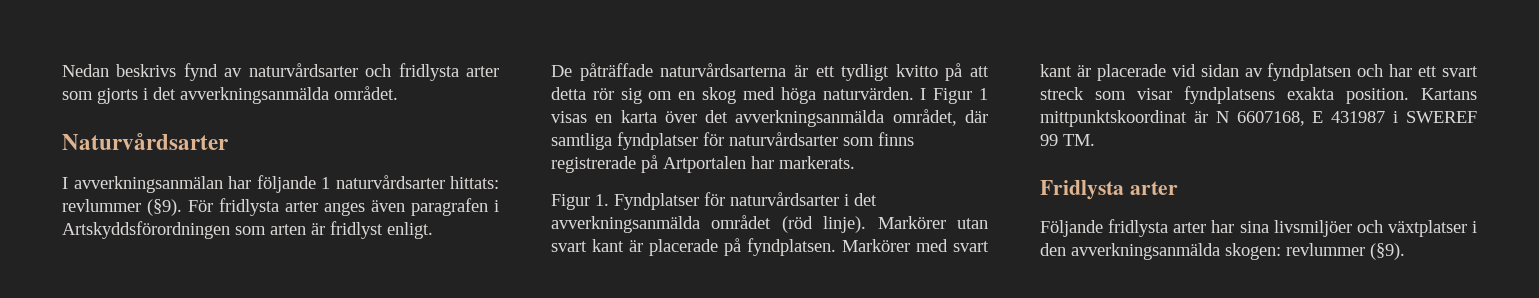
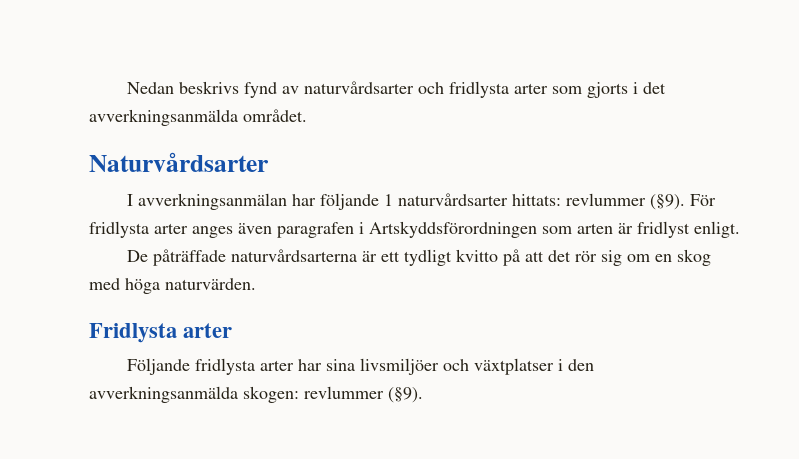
- De påträffade naturvårdsarterna är ett tydligt kvitto på att detta rör sig om en skog med höga naturvärden. I Figur 1 visas en karta över det avverkningsanmälda området, där samtliga fyndplatser för naturvårdsarter som finns registrerade på Artportalen har markerats.
- Figur 1. Fyndplatser för naturvårdsarter i det avverkningsanmälda området (röd linje). Markörer utan svart kant är placerade på fyndplatsen. Markörer med svart kant är placerade vid sidan av fyndplatsen och har ett svart streck som visar fyndplatsens exakta position. Kartans mittpunktskoordinat är N 6607168, E 431987 i SWEREF 99 TM.
+ De påträffade naturvårdsarterna är ett tydligt kvitto på att det rör sig om en skog med höga naturvärden.

